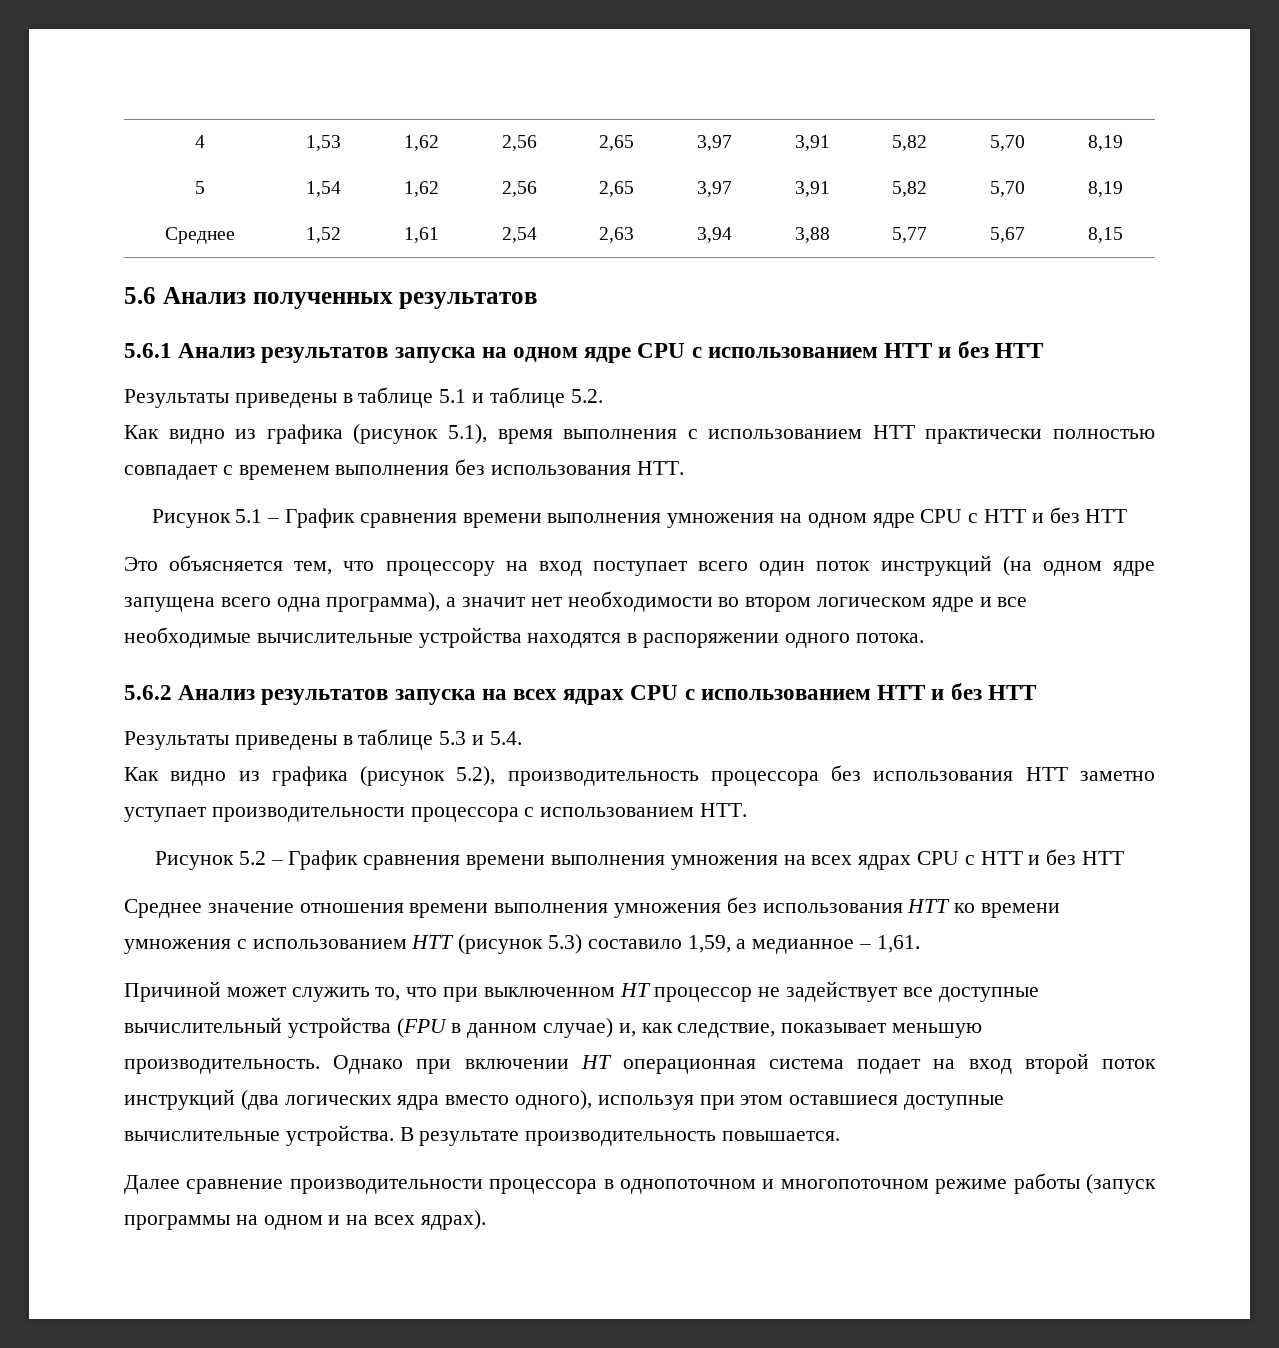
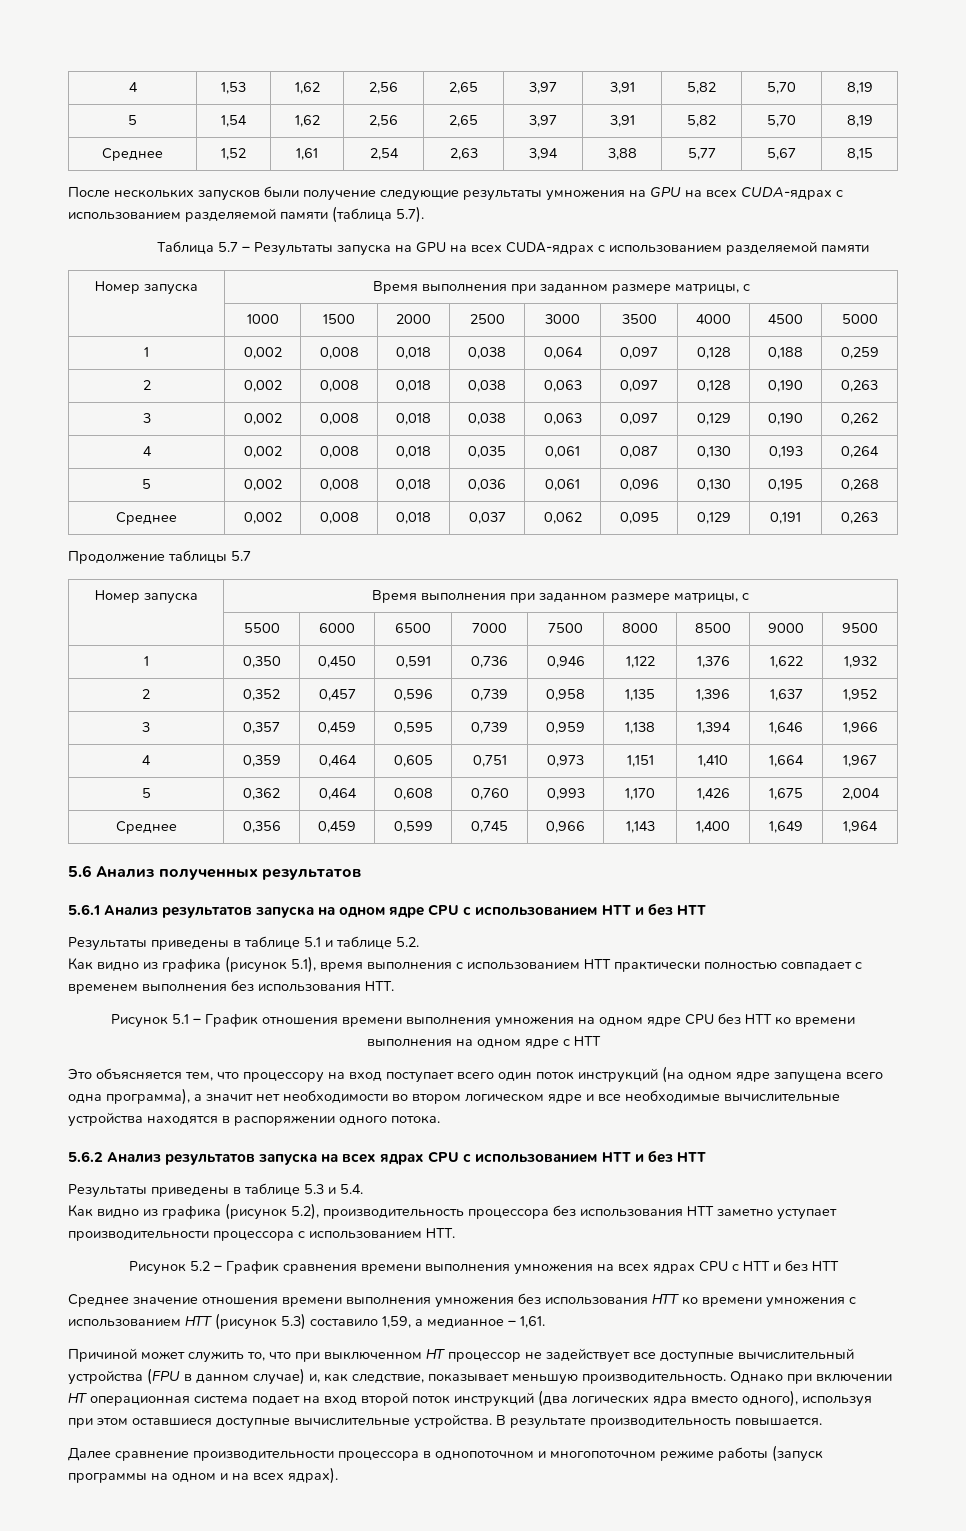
+ После нескольких запусков были получение следующие результаты умножения на GPU на всех CUDA-ядрах с использованием разделяемой памяти (таблица 5.7).
+ Таблица 5.7 – Результаты запуска на GPU на всех CUDA-ядрах c использованием разделяемой памяти
+ Номер запуска | Время выполнения при заданном размере матрицы, с
+ | 1000 | 1500 | 2000 | 2500 | 3000 | 3500 | 4000 | 4500 | 5000
+ 1 | 0,002 | 0,008 | 0,018 | 0,038 | 0,064 | 0,097 | 0,128 | 0,188 | 0,259
+ 2 | 0,002 | 0,008 | 0,018 | 0,038 | 0,063 | 0,097 | 0,128 | 0,190 | 0,263
+ 3 | 0,002 | 0,008 | 0,018 | 0,038 | 0,063 | 0,097 | 0,129 | 0,190 | 0,262
+ 4 | 0,002 | 0,008 | 0,018 | 0,035 | 0,061 | 0,087 | 0,130 | 0,193 | 0,264
+ 5 | 0,002 | 0,008 | 0,018 | 0,036 | 0,061 | 0,096 | 0,130 | 0,195 | 0,268
+ Среднее | 0,002 | 0,008 | 0,018 | 0,037 | 0,062 | 0,095 | 0,129 | 0,191 | 0,263
+ Продолжение таблицы 5.7
+ Номер запуска | Время выполнения при заданном размере матрицы, с
+ | 5500 | 6000 | 6500 | 7000 | 7500 | 8000 | 8500 | 9000 | 9500
+ 1 | 0,350 | 0,450 | 0,591 | 0,736 | 0,946 | 1,122 | 1,376 | 1,622 | 1,932
+ 2 | 0,352 | 0,457 | 0,596 | 0,739 | 0,958 | 1,135 | 1,396 | 1,637 | 1,952
+ 3 | 0,357 | 0,459 | 0,595 | 0,739 | 0,959 | 1,138 | 1,394 | 1,646 | 1,966
+ 4 | 0,359 | 0,464 | 0,605 | 0,751 | 0,973 | 1,151 | 1,410 | 1,664 | 1,967
+ 5 | 0,362 | 0,464 | 0,608 | 0,760 | 0,993 | 1,170 | 1,426 | 1,675 | 2,004
+ Среднее | 0,356 | 0,459 | 0,599 | 0,745 | 0,966 | 1,143 | 1,400 | 1,649 | 1,964
- Рисунок 5.1 – График сравнения времени выполнения умножения на одном ядре CPU с HTT и без HTT
+ Рисунок 5.1 – График отношения времени выполнения умножения на одном ядре CPU без HTT ко времени выполнения на одном ядре с HTT

